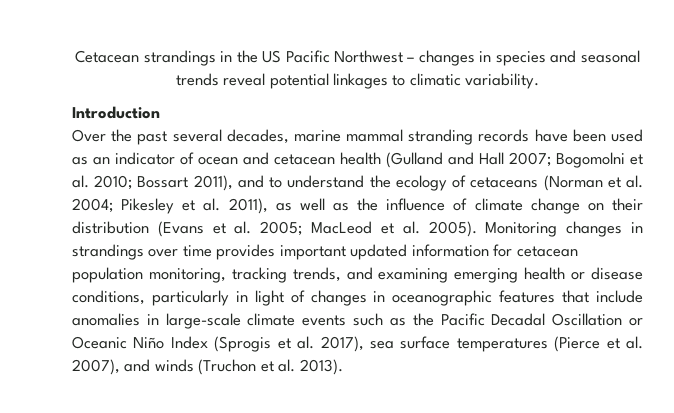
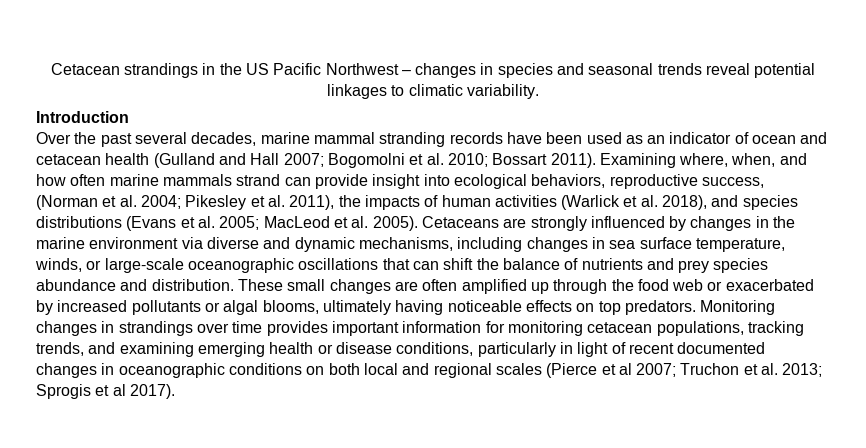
- Over the past several decades, marine mammal stranding records have been used as an indicator of ocean and cetacean health (Gulland and Hall 2007; Bogomolni et al. 2010; Bossart 2011), and to understand the ecology of cetaceans (Norman et al. 2004; Pikesley et al. 2011), as well as the influence of climate change on their distribution (Evans et al. 2005; MacLeod et al. 2005).
+ Over the past several decades, marine mammal stranding records have been used as an indicator of ocean and cetacean health (Gulland and Hall 2007; Bogomolni et al. 2010; Bossart 2011). Examining where, when, and how often marine mammals strand can provide insight into ecological behaviors, reproductive success, (Norman et al. 2004; Pikesley et al. 2011), the impacts of human activities (Warlick et al. 2018), and species distributions (Evans et al. 2005; MacLeod et al. 2005).
+ Cetaceans are strongly influenced by changes in the marine environment via diverse and dynamic mechanisms, including changes in sea surface temperature, winds, or large-scale oceanographic oscillations that can shift the balance of nutrients and prey species abundance and distribution. These small changes are often amplified up through the food web or exacerbated by increased pollutants or algal blooms, ultimately having noticeable effects on top predators.
- Monitoring changes in strandings over time provides important updated information for cetacean population monitoring, tracking trends, and examining emerging health or disease conditions, particularly in light of changes in oceanographic features that include anomalies in large-scale climate events such as the Pacific Decadal Oscillation or Oceanic Niño Index (Sprogis et al. 2017), sea surface temperatures (Pierce et al. 2007), and winds (Truchon et al. 2013).
+ Monitoring changes in strandings over time provides important information for monitoring cetacean populations, tracking trends, and examining emerging health or disease conditions, particularly in light of recent documented changes in oceanographic conditions on both local and regional scales (Pierce et al 2007; Truchon et al. 2013; Sprogis et al 2017).

